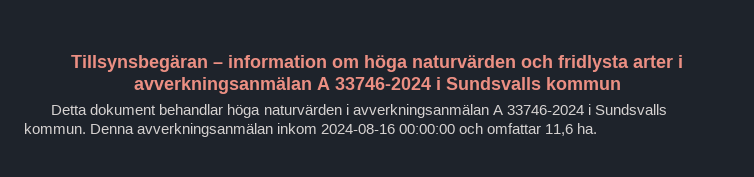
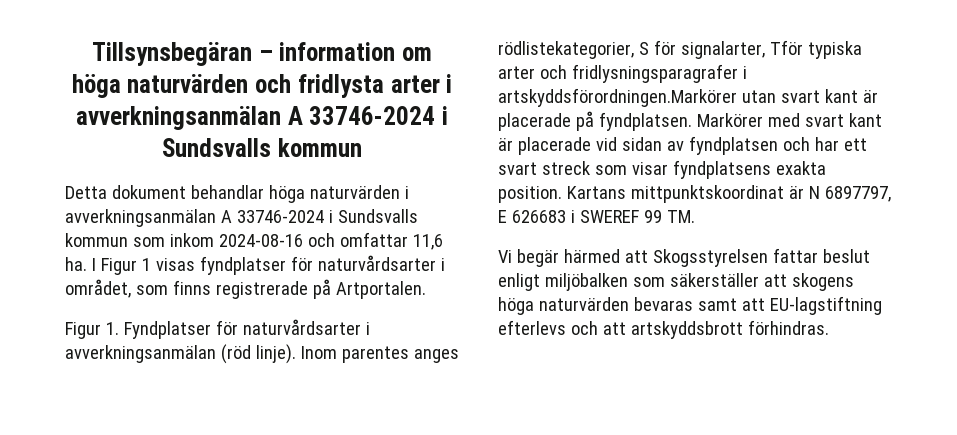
- Detta dokument behandlar höga naturvärden i avverkningsanmälan A 33746-2024 i Sundsvalls kommun. Denna avverkningsanmälan inkom 2024-08-16 00:00:00 och omfattar 11,6 ha.
+ Detta dokument behandlar höga naturvärden i avverkningsanmälan A 33746-2024 i Sundsvalls kommun som inkom 2024-08-16 och omfattar 11,6 ha.
+ I Figur 1 visas fyndplatser för naturvårdsarter i området, som finns registrerade på Artportalen.
+ Figur 1. Fyndplatser för naturvårdsarter i avverkningsanmälan (röd linje). Inom parentes anges rödlistekategorier, S för signalarter, Tför typiska arter och fridlysningsparagrafer i artskyddsförordningen.Markörer utan svart kant är placerade på fyndplatsen. Markörer med svart kant är placerade vid sidan av fyndplatsen och har ett svart streck som visar fyndplatsens exakta position. Kartans mittpunktskoordinat är N 6897797, E 626683 i SWEREF 99 TM.
+ Vi begär härmed att Skogsstyrelsen fattar beslut enligt miljöbalken som säkerställer att skogens höga naturvärden bevaras samt att EU-lagstiftning efterlevs och att artskyddsbrott förhindras.

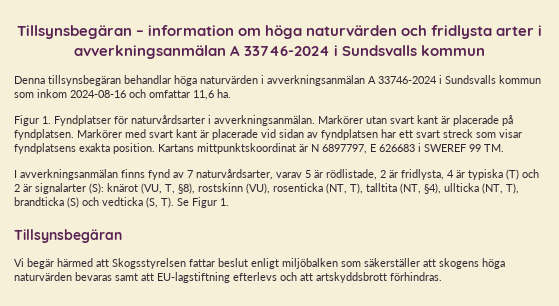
- Detta dokument behandlar höga naturvärden i avverkningsanmälan A 33746-2024 i Sundsvalls kommun som inkom 2024-08-16 och omfattar 11,6 ha. I Figur 1 visas fyndplatser för naturvårdsarter i området, som finns registrerade på Artportalen.
+ Denna tillsynsbegäran behandlar höga naturvärden i avverkningsanmälan A 33746-2024 i Sundsvalls kommun som inkom 2024-08-16 och omfattar 11,6 ha.
- Figur 1. Fyndplatser för naturvårdsarter i avverkningsanmälan (röd linje). Inom parentes anges rödlistekategorier, S för signalarter, Tför typiska arter och fridlysningsparagrafer i artskyddsförordningen.Markörer utan svart kant är placerade på fyndplatsen.
+ Figur 1. Fyndplatser för naturvårdsarter i avverkningsanmälan. Markörer utan svart kant är placerade på fyndplatsen.
- Markörer med svart kant är placerade vid sidan av fyndplatsen och har ett svart streck som visar fyndplatsens exakta position.
+ Markörer med svart kant är placerade vid sidan av fyndplatsen har ett svart streck som visar fyndplatsens exakta position.
+ I avverkningsanmälan finns fynd av 7 naturvårdsarter, varav 5 är rödlistade, 2 är fridlysta, 4 är typiska (T) och 2 är signalarter (S): knärot (VU, T, §8), rostskinn (VU), rosenticka (NT, T), talltita (NT, §4), ullticka (NT, T), brandticka (S) och vedticka (S, T). Se Figur 1.
+ Tillsynsbegäran

